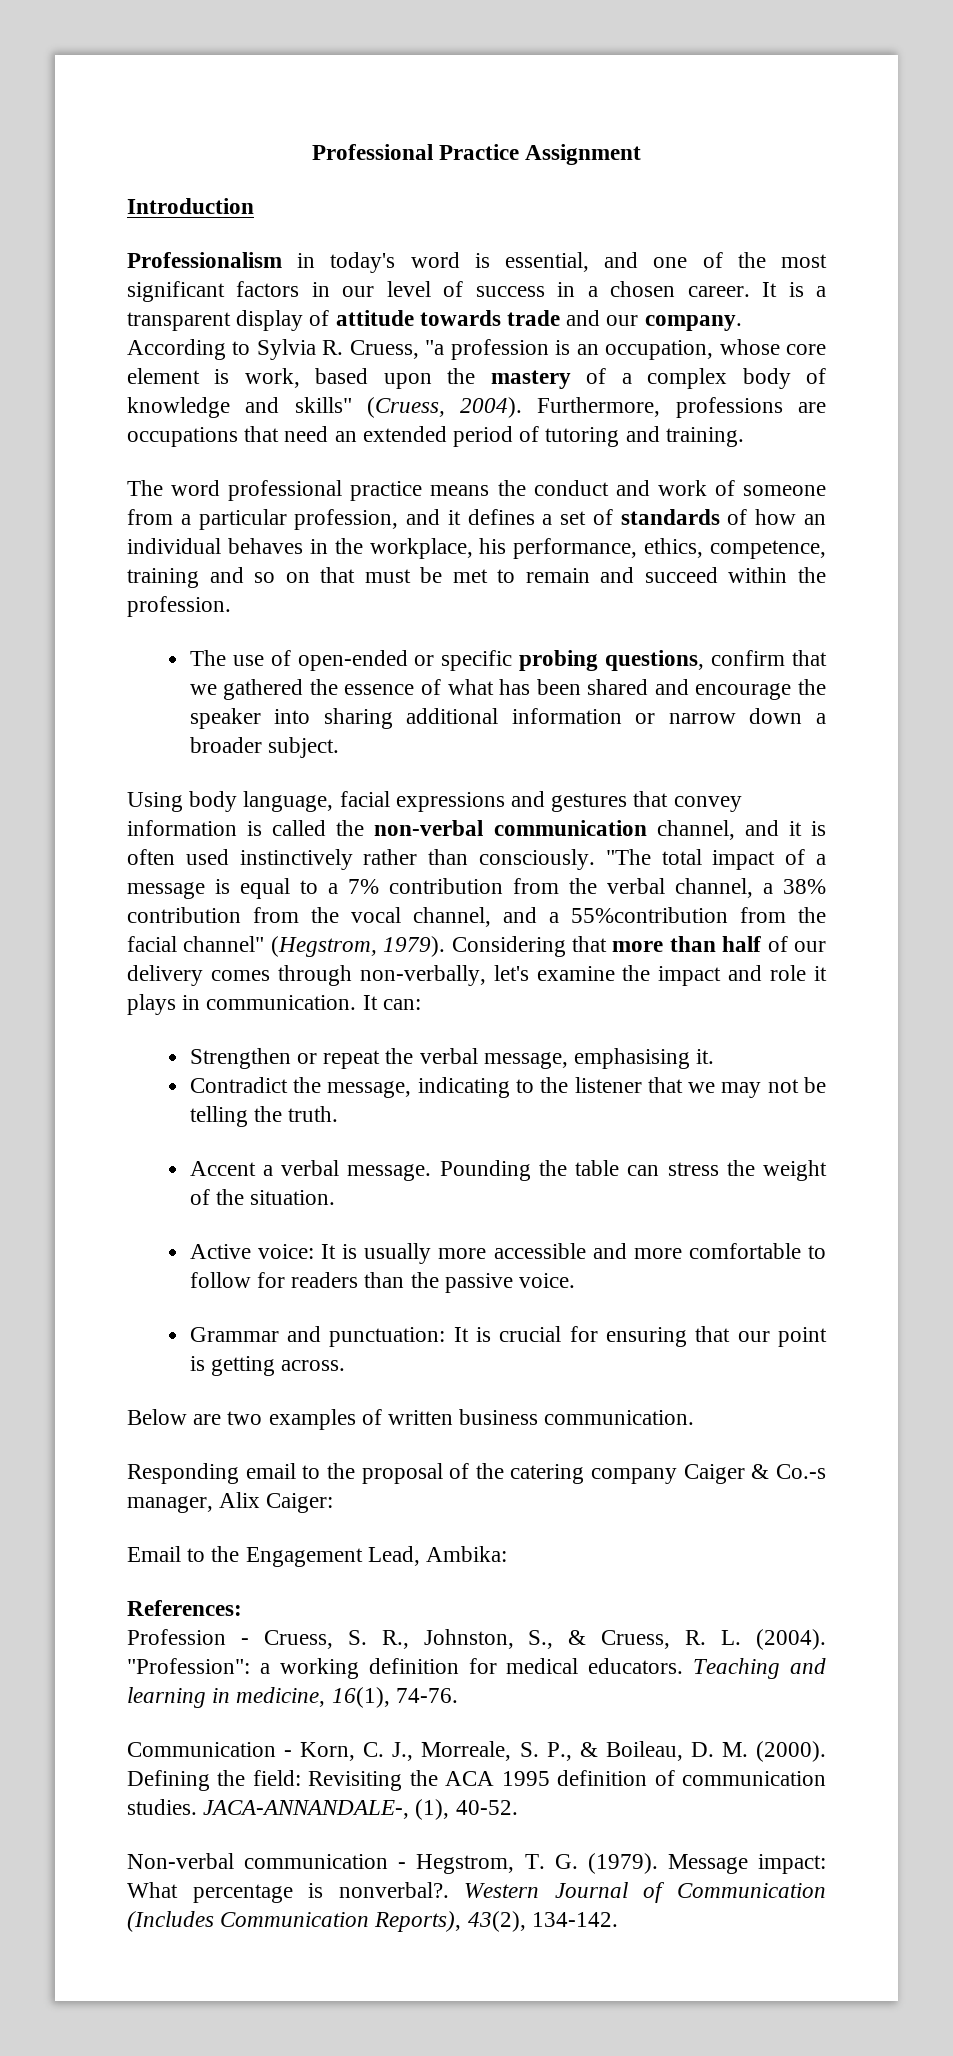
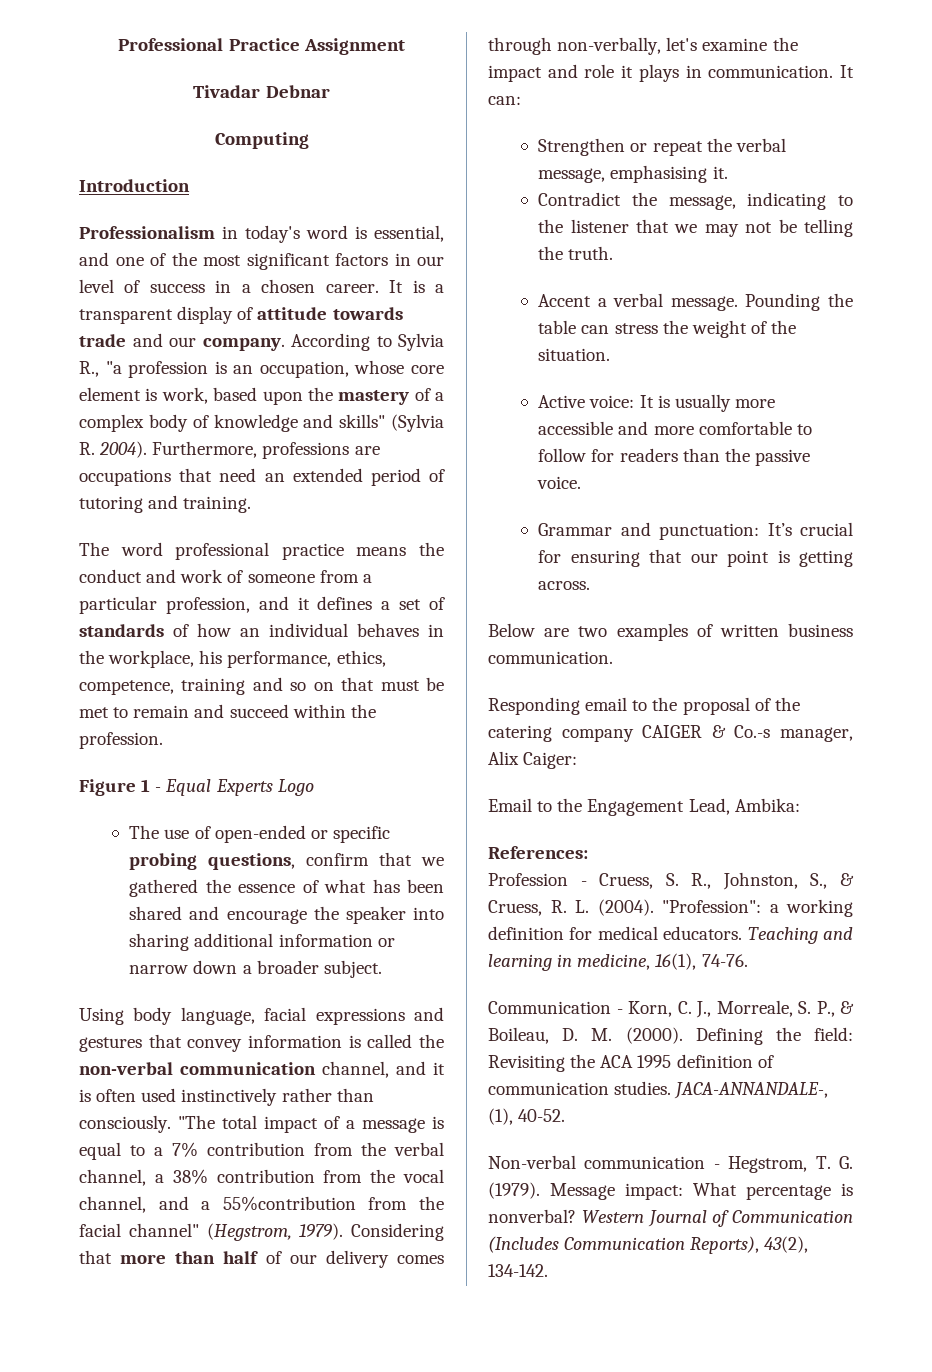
+ Tivadar Debnar
+ Computing
- According to Sylvia R. Cruess, "a profession is an occupation, whose core element is work, based upon the mastery of a complex body of knowledge and skills" (Cruess, 2004).
+ According to Sylvia R., "a profession is an occupation, whose core element is work, based upon the mastery of a complex body of knowledge and skills" (Sylvia R. 2004).
+ Figure 1 - Equal Experts Logo
- Grammar and punctuation: It is crucial for ensuring that our point is getting across.
+ Grammar and punctuation: It’s crucial for ensuring that our point is getting across.
- Responding email to the proposal of the catering company Caiger & Co.-s manager, Alix Caiger:
+ Responding email to the proposal of the catering company CAIGER & Co.-s manager, Alix Caiger:
- Message impact: What percentage is nonverbal?.
+ Message impact: What percentage is nonverbal?

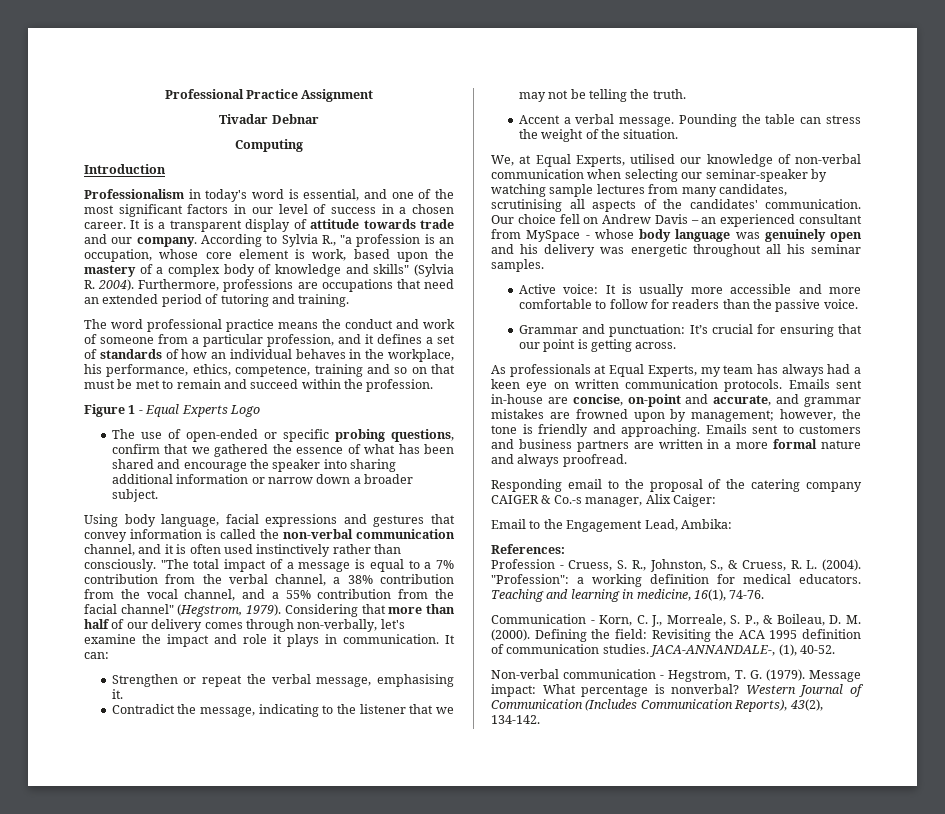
- "The total impact of a message is equal to a 7% contribution from the verbal channel, a 38% contribution from the vocal channel, and a 55%contribution from the facial channel" (Hegstrom, 1979).
+ "The total impact of a message is equal to a 7% contribution from the verbal channel, a 38% contribution from the vocal channel, and a 55% contribution from the facial channel" (Hegstrom, 1979).
+ We, at Equal Experts, utilised our knowledge of non-verbal communication when selecting our seminar-speaker by watching sample lectures from many candidates, scrutinising all aspects of the candidates' communication. Our choice fell on Andrew Davis – an experienced consultant from MySpace - whose body language was genuinely open and his delivery was energetic throughout all his seminar samples.
- Below are two examples of written business communication.
+ As professionals at Equal Experts, my team has always had a keen eye on written communication protocols. Emails sent in-house are concise, on-point and accurate, and grammar mistakes are frowned upon by management; however, the tone is friendly and approaching. Emails sent to customers and business partners are written in a more formal nature and always proofread.

